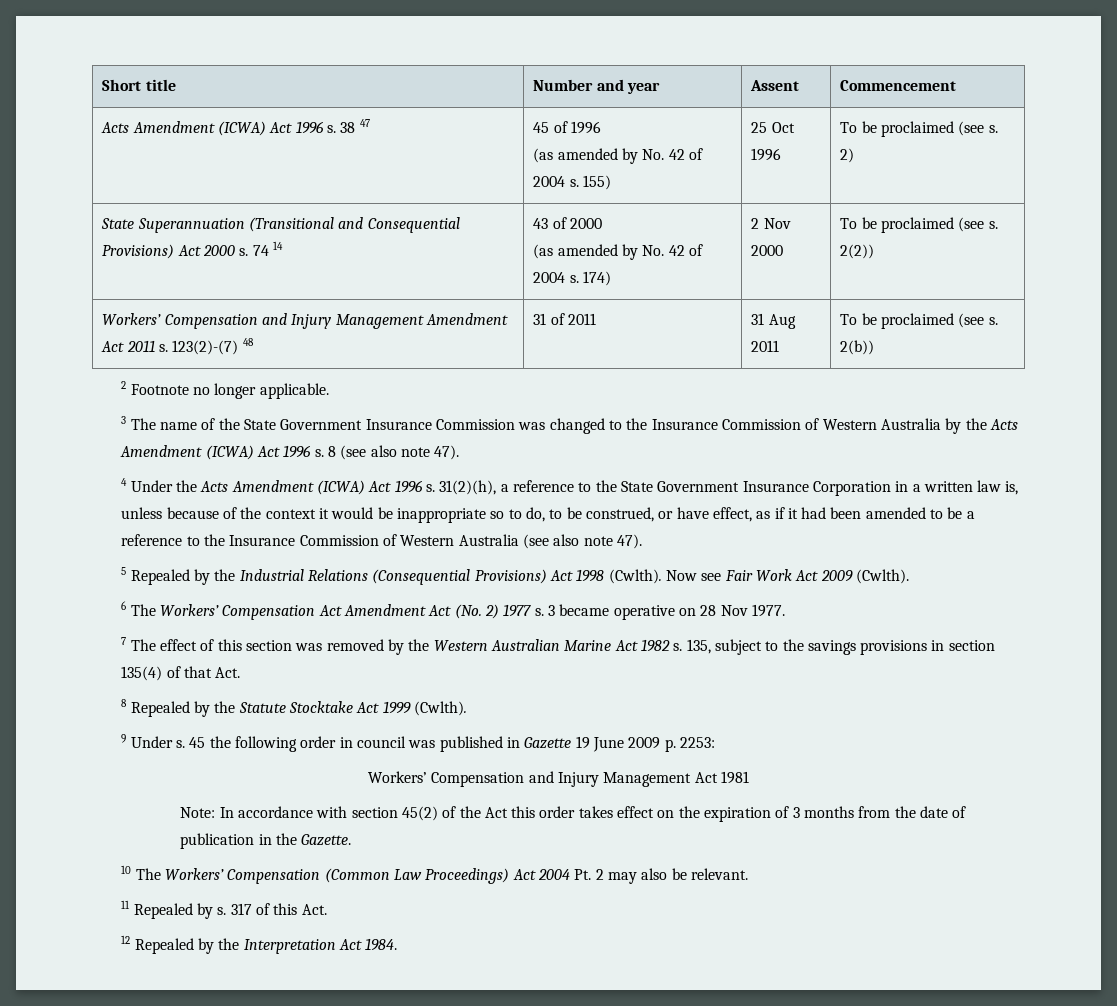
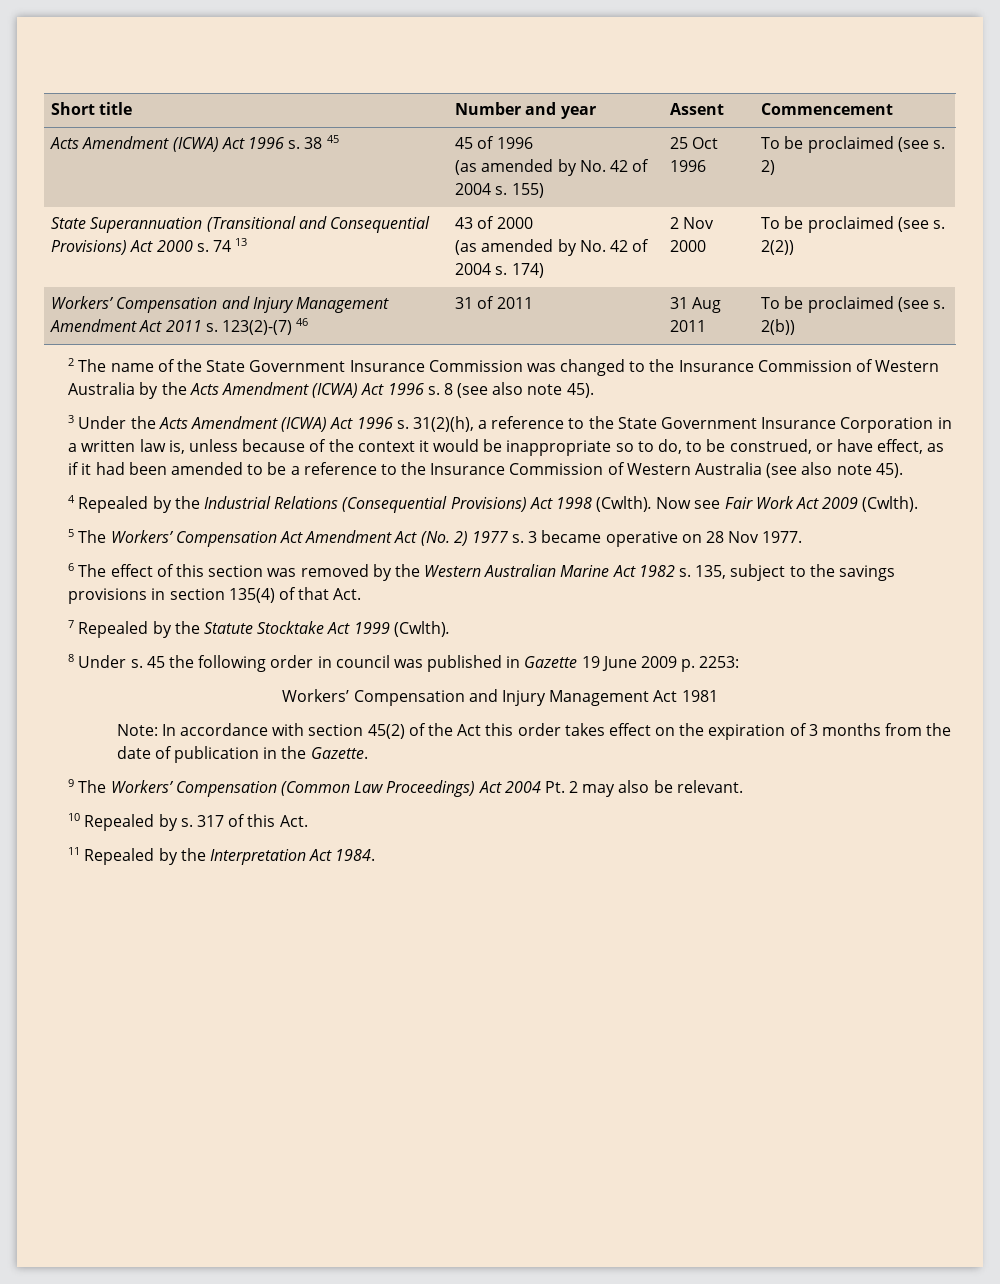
- Acts Amendment (ICWA) Act 1996 s. 38 47 | 45 of 1996
+ Acts Amendment (ICWA) Act 1996 s. 38 45 | 45 of 1996
- State Superannuation (Transitional and Consequential Provisions) Act 2000 s. 74 14 | 43 of 2000
+ State Superannuation (Transitional and Consequential Provisions) Act 2000 s. 74 13 | 43 of 2000
- Workers’ Compensation and Injury Management Amendment Act 2011 s. 123(2)-(7) 48 | 31 of 2011 | 31 Aug 2011 | To be proclaimed (see s. 2(b))
+ Workers’ Compensation and Injury Management Amendment Act 2011 s. 123(2)-(7) 46 | 31 of 2011 | 31 Aug 2011 | To be proclaimed (see s. 2(b))
- 2 Footnote no longer applicable.
- 3 The name of the State Government Insurance Commission was changed to the Insurance Commission of Western Australia by the Acts Amendment (ICWA) Act 1996 s.
+ 2 The name of the State Government Insurance Commission was changed to the Insurance Commission of Western Australia by the Acts Amendment (ICWA) Act 1996 s.
- 8 (see also note 47).
- 4 Under the Acts Amendment (ICWA) Act 1996 s.
+ 8 (see also note 45).
+ 3 Under the Acts Amendment (ICWA) Act 1996 s.
- 31(2)(h), a reference to the State Government Insurance Corporation in a written law is, unless because of the context it would be inappropriate so to do, to be construed, or have effect, as if it had been amended to be a reference to the Insurance Commission of Western Australia (see also note 47).
- 5 Repealed by the Industrial Relations (Consequential Provisions) Act 1998 (Cwlth).
+ 31(2)(h), a reference to the State Government Insurance Corporation in a written law is, unless because of the context it would be inappropriate so to do, to be construed, or have effect, as if it had been amended to be a reference to the Insurance Commission of Western Australia (see also note 45).
+ 4 Repealed by the Industrial Relations (Consequential Provisions) Act 1998 (Cwlth).
- 6 The Workers’ Compensation Act Amendment Act (No. 2) 1977 s.
+ 5 The Workers’ Compensation Act Amendment Act (No. 2) 1977 s.
- 7 The effect of this section was removed by the Western Australian Marine Act 1982 s.
+ 6 The effect of this section was removed by the Western Australian Marine Act 1982 s.
- 8 Repealed by the Statute Stocktake Act 1999 (Cwlth).
+ 7 Repealed by the Statute Stocktake Act 1999 (Cwlth).
- 9 Under s.
+ 8 Under s.
- 10 The Workers’ Compensation (Common Law Proceedings) Act 2004 Pt. 2 may also be relevant.
+ 9 The Workers’ Compensation (Common Law Proceedings) Act 2004 Pt. 2 may also be relevant.
- 11 Repealed by s.
+ 10 Repealed by s.
- 12 Repealed by the Interpretation Act 1984.
+ 11 Repealed by the Interpretation Act 1984.

